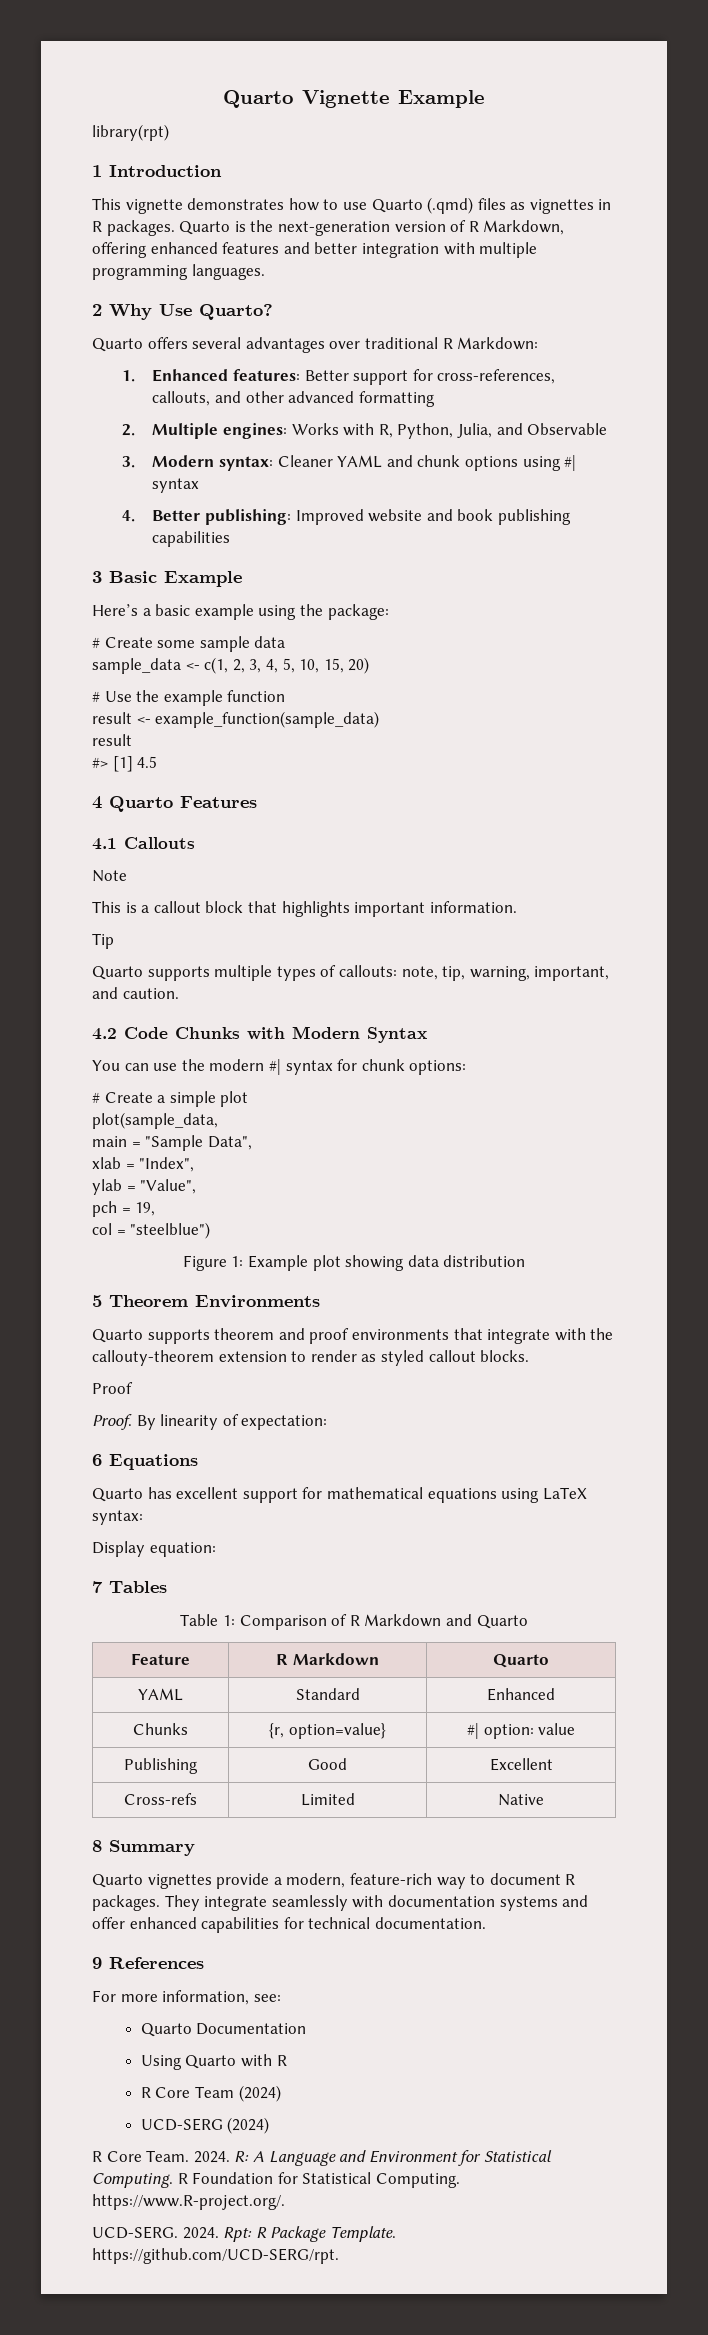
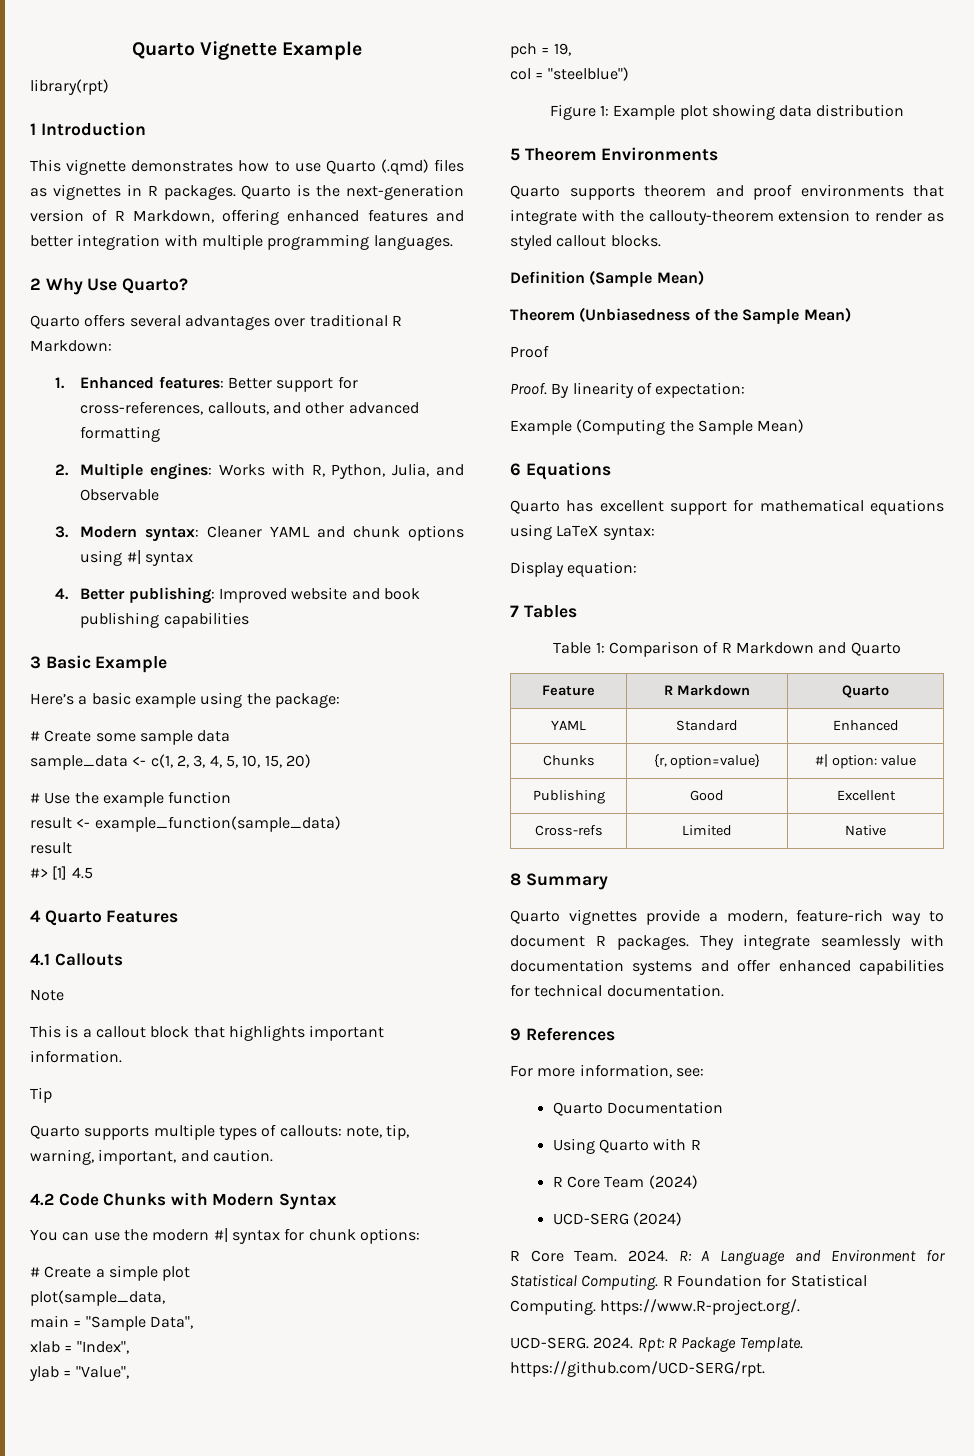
+ Definition (Sample Mean)
+ Theorem (Unbiasedness of the Sample Mean)
+ Example (Computing the Sample Mean)

